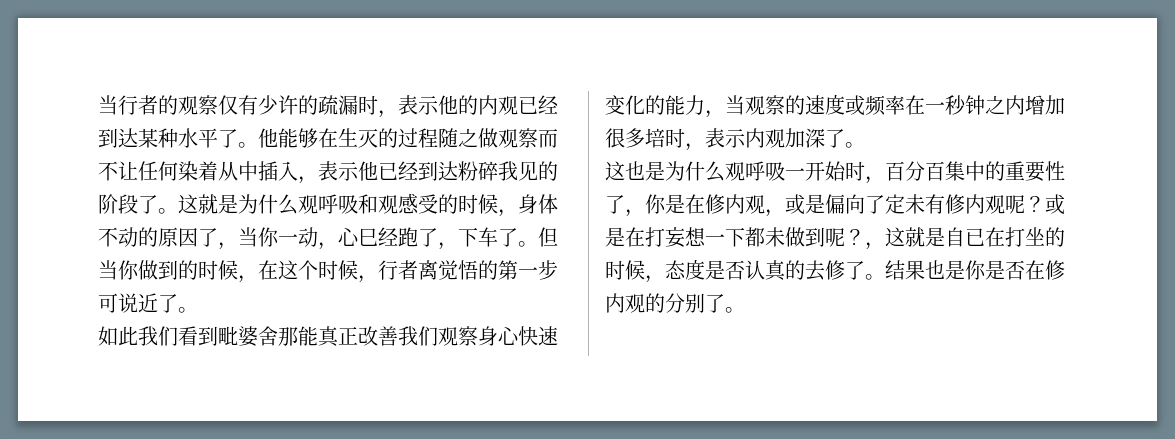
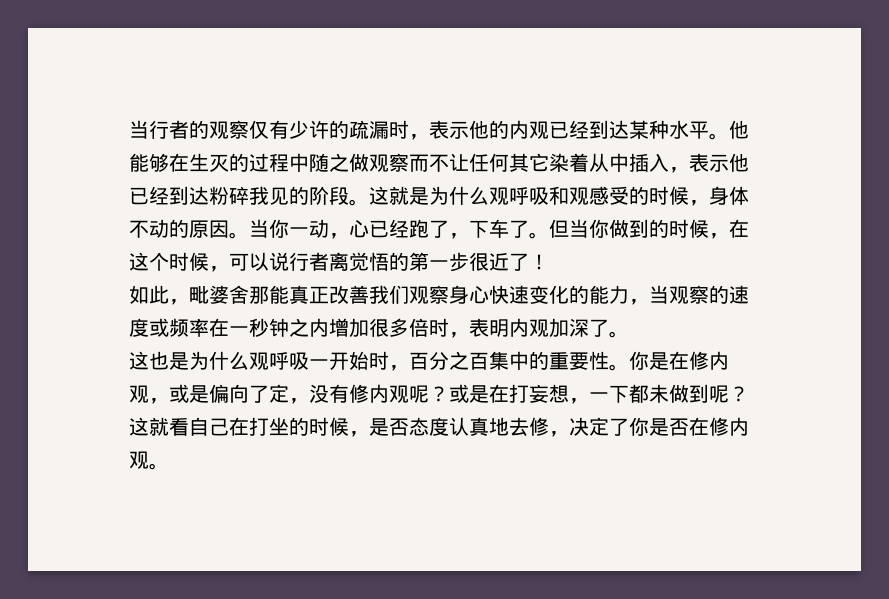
- 当行者的观察仅有少许的疏漏时，表示他的内观已经到达某种水平了。
+ 当行者的观察仅有少许的疏漏时，表示他的内观已经到达某种水平。
- 他能够在生灭的过程随之做观察而不让任何染着从中插入，表示他已经到达粉碎我见的阶段了。
+ 他能够在生灭的过程中随之做观察而不让任何其它染着从中插入，表示他已经到达粉碎我见的阶段。
- 这就是为什么观呼吸和观感受的时候，身体不动的原因了，当你一动，心巳经跑了，下车了。
+ 这就是为什么观呼吸和观感受的时候，身体不动的原因。当你一动，心已经跑了，下车了。
- 但当你做到的时候，在这个时候，行者离觉悟的第一步可说近了。
+ 但当你做到的时候，在这个时候，可以说行者离觉悟的第一步很近了！
- 如此我们看到毗婆舍那能真正改善我们观察身心快速变化的能力，当观察的速度或频率在一秒钟之内增加很多培时，表示内观加深了。
+ 如此，毗婆舍那能真正改善我们观察身心快速变化的能力，当观察的速度或频率在一秒钟之内增加很多倍时，表明内观加深了。
- 这也是为什么观呼吸一开始时，百分百集中的重要性了，你是在修内观，或是偏向了定未有修内观呢？
+ 这也是为什么观呼吸一开始时，百分之百集中的重要性。你是在修内观，或是偏向了定，没有修内观呢？
- 或是在打妄想一下都未做到呢？
+ 或是在打妄想，一下都未做到呢？
- ，这就是自已在打坐的时候，态度是否认真的去修了。结果也是你是否在修内观的分别了。
+ 这就看自己在打坐的时候，是否态度认真地去修，决定了你是否在修内观。

